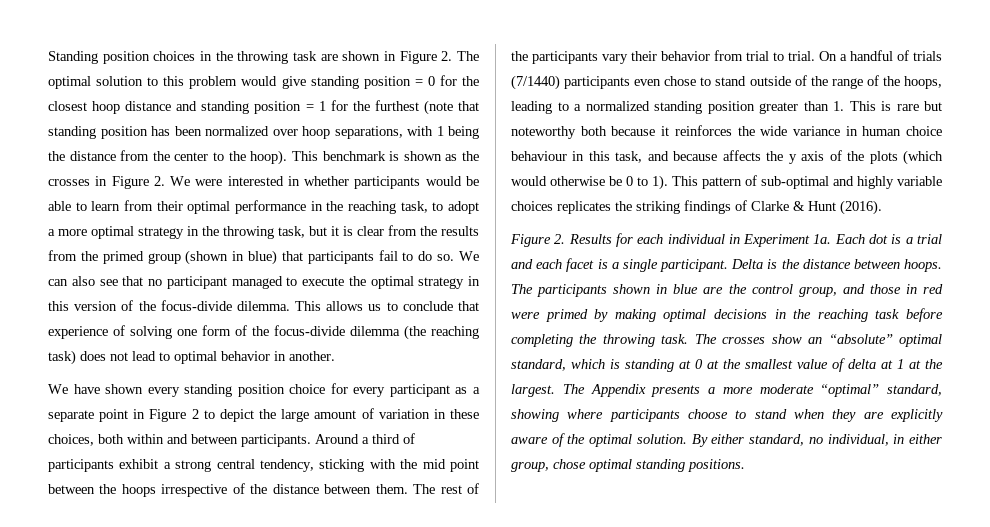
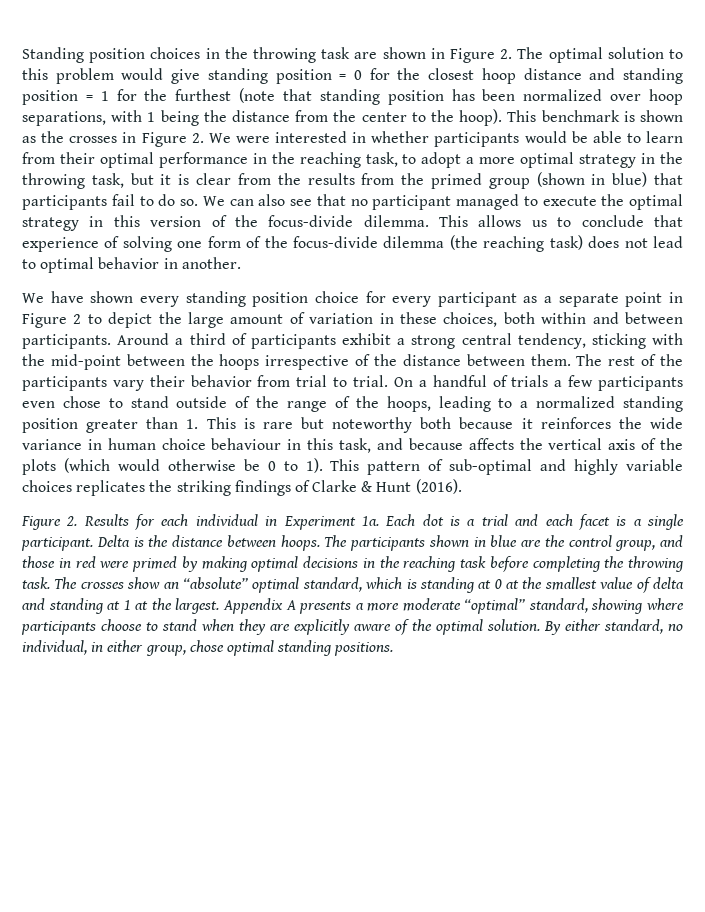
- Around a third of participants exhibit a strong central tendency, sticking with the mid point between the hoops irrespective of the distance between them.
+ Around a third of participants exhibit a strong central tendency, sticking with the mid-point between the hoops irrespective of the distance between them.
- On a handful of trials (7/1440) participants even chose to stand outside of the range of the hoops, leading to a normalized standing position greater than 1. This is rare but noteworthy both because it reinforces the wide variance in human choice behaviour in this task, and because affects the y axis of the plots (which would otherwise be 0 to 1).
+ On a handful of trials a few participants even chose to stand outside of the range of the hoops, leading to a normalized standing position greater than 1. This is rare but noteworthy both because it reinforces the wide variance in human choice behaviour in this task, and because affects the vertical axis of the plots (which would otherwise be 0 to 1).
- The crosses show an “absolute” optimal standard, which is standing at 0 at the smallest value of delta at 1 at the largest.
+ The crosses show an “absolute” optimal standard, which is standing at 0 at the smallest value of delta and standing at 1 at the largest.
- The Appendix presents a more moderate “optimal” standard, showing where participants choose to stand when they are explicitly aware of the optimal solution.
+ Appendix A presents a more moderate “optimal” standard, showing where participants choose to stand when they are explicitly aware of the optimal solution.

